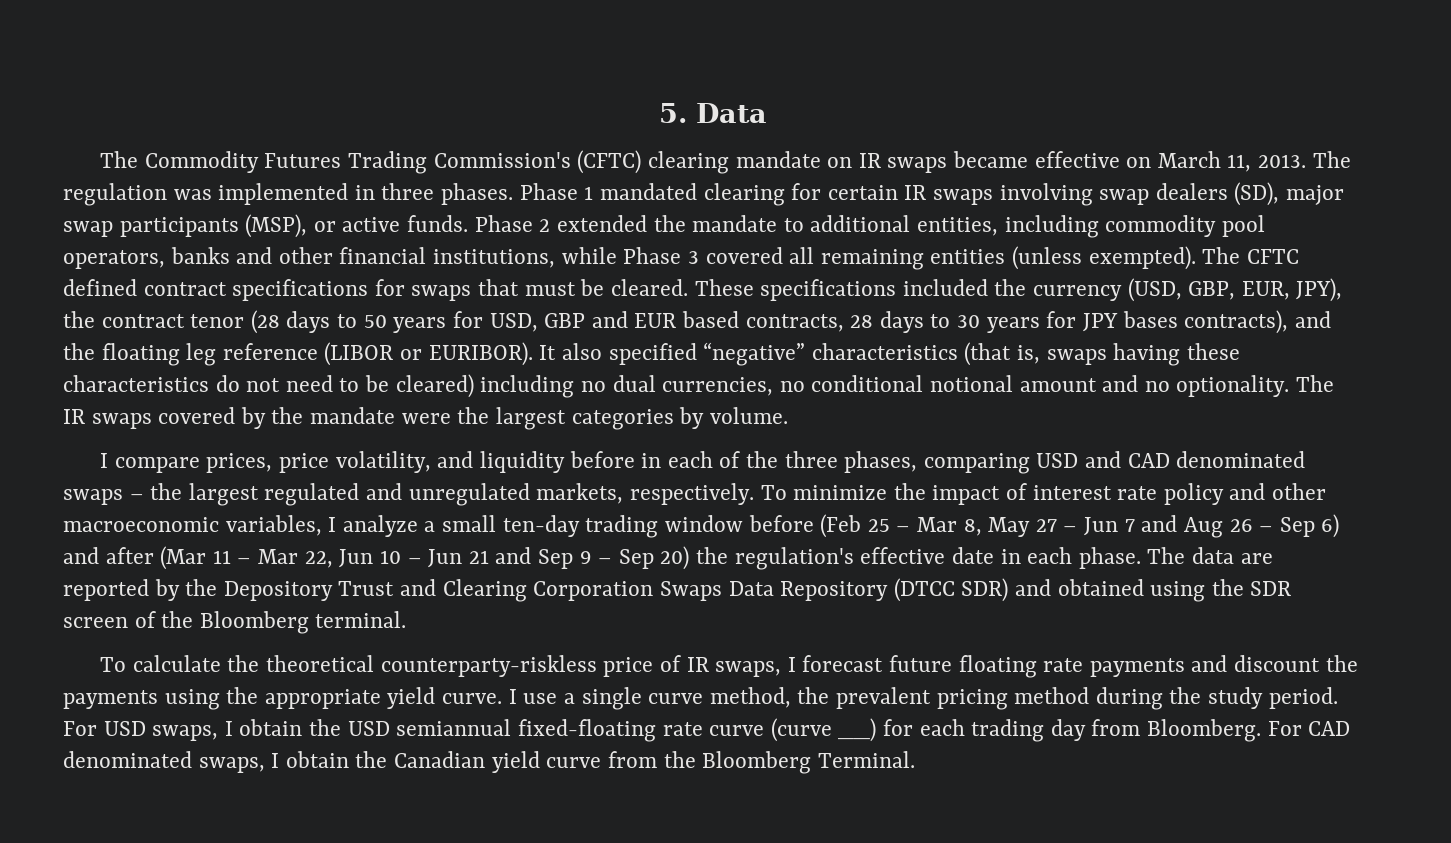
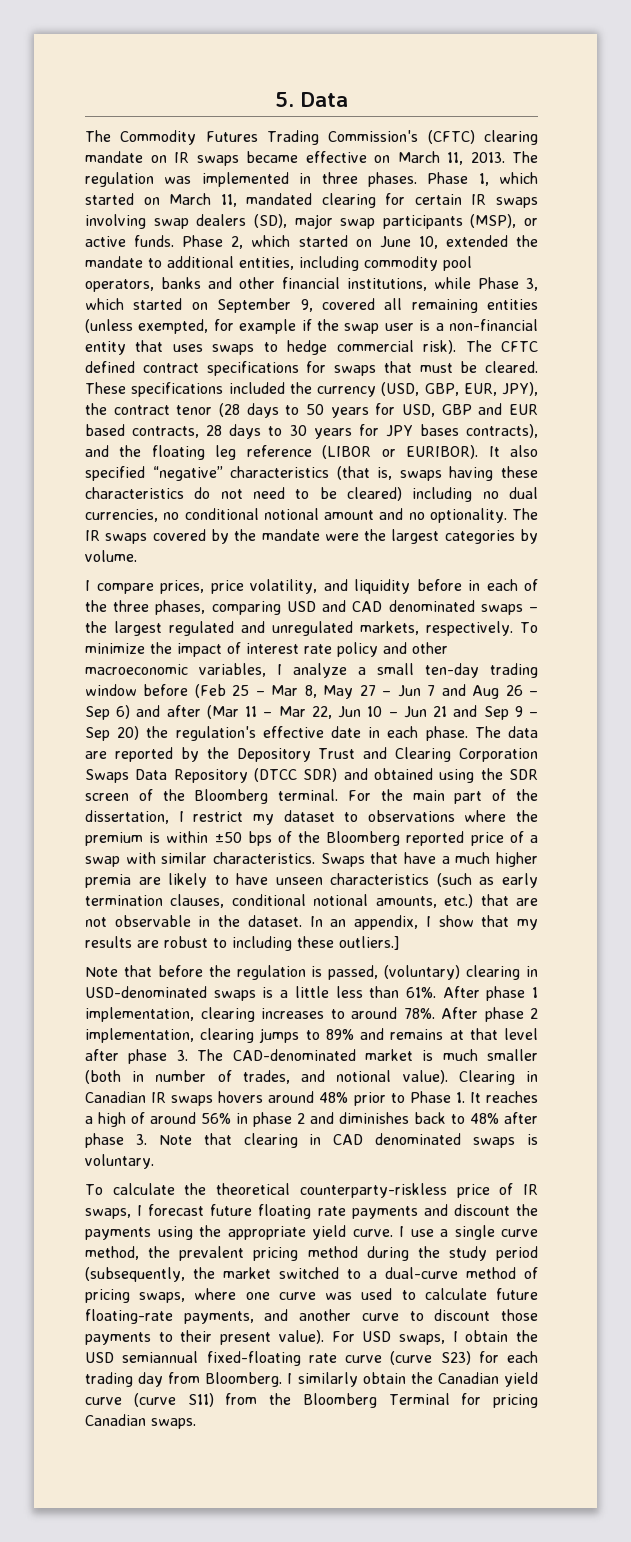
- Phase 1 mandated clearing for certain IR swaps involving swap dealers (SD), major swap participants (MSP), or active funds.
+ Phase 1, which started on March 11, mandated clearing for certain IR swaps involving swap dealers (SD), major swap participants (MSP), or active funds.
- Phase 2 extended the mandate to additional entities, including commodity pool operators, banks and other financial institutions, while Phase 3 covered all remaining entities (unless exempted).
+ Phase 2, which started on June 10, extended the mandate to additional entities, including commodity pool operators, banks and other financial institutions, while Phase 3, which started on September 9, covered all remaining entities (unless exempted, for example if the swap user is a non-financial entity that uses swaps to hedge commercial risk).
+ For the main part of the dissertation, I restrict my dataset to observations where the premium is within ±50 bps of the Bloomberg reported price of a swap with similar characteristics. Swaps that have a much higher premia are likely to have unseen characteristics (such as early termination clauses, conditional notional amounts, etc.) that are not observable in the dataset. In an appendix, I show that my results are robust to including these outliers.]
+ Note that before the regulation is passed, (voluntary) clearing in USD-denominated swaps is a little less than 61%. After phase 1 implementation, clearing increases to around 78%. After phase 2 implementation, clearing jumps to 89% and remains at that level after phase 3. The CAD-denominated market is much smaller (both in number of trades, and notional value). Clearing in Canadian IR swaps hovers around 48% prior to Phase 1. It reaches a high of around 56% in phase 2 and diminishes back to 48% after phase 3. Note that clearing in CAD denominated swaps is voluntary.
- I use a single curve method, the prevalent pricing method during the study period.
+ I use a single curve method, the prevalent pricing method during the study period (subsequently, the market switched to a dual-curve method of pricing swaps, where one curve was used to calculate future floating-rate payments, and another curve to discount those payments to their present value).
- For USD swaps, I obtain the USD semiannual fixed-floating rate curve (curve __) for each trading day from Bloomberg.
+ For USD swaps, I obtain the USD semiannual fixed-floating rate curve (curve S23) for each trading day from Bloomberg.
- For CAD denominated swaps, I obtain the Canadian yield curve from the Bloomberg Terminal.
+ I similarly obtain the Canadian yield curve (curve S11) from the Bloomberg Terminal for pricing Canadian swaps.

